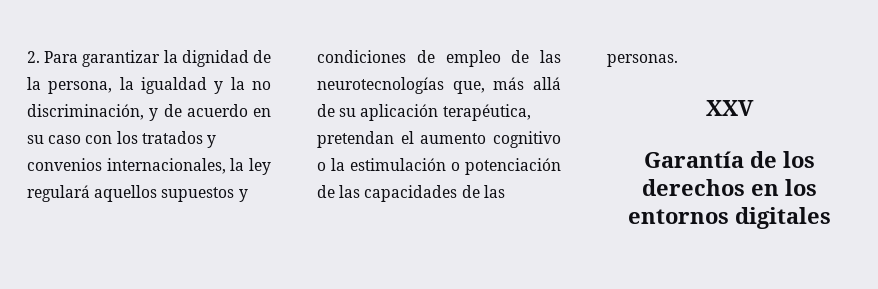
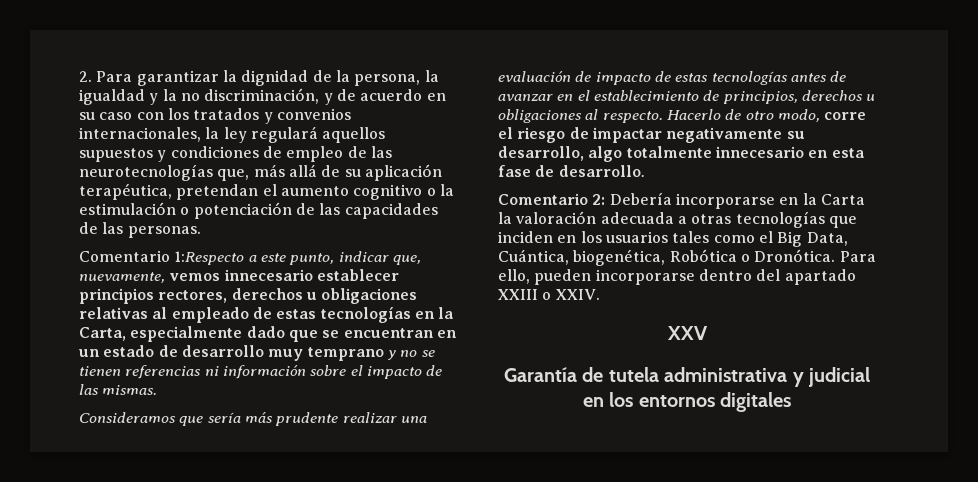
+ Comentario 1:Respecto a este punto, indicar que, nuevamente, vemos innecesario establecer principios rectores, derechos u obligaciones relativas al empleado de estas tecnologías en la Carta, especialmente dado que se encuentran en un estado de desarrollo muy temprano y no se tienen referencias ni información sobre el impacto de las mismas.
+ Consideramos que sería más prudente realizar una evaluación de impacto de estas tecnologías antes de avanzar en el establecimiento de principios, derechos u obligaciones al respecto. Hacerlo de otro modo, corre el riesgo de impactar negativamente su desarrollo, algo totalmente innecesario en esta fase de desarrollo.
+ Comentario 2: Debería incorporarse en la Carta la valoración adecuada a otras tecnologías que inciden en los usuarios tales como el Big Data, Cuántica, biogenética, Robótica o Dronótica. Para ello, pueden incorporarse dentro del apartado XXIII o XXIV.
- Garantía de los derechos en los entornos digitales
+ Garantía de tutela administrativa y judicial en los entornos digitales

